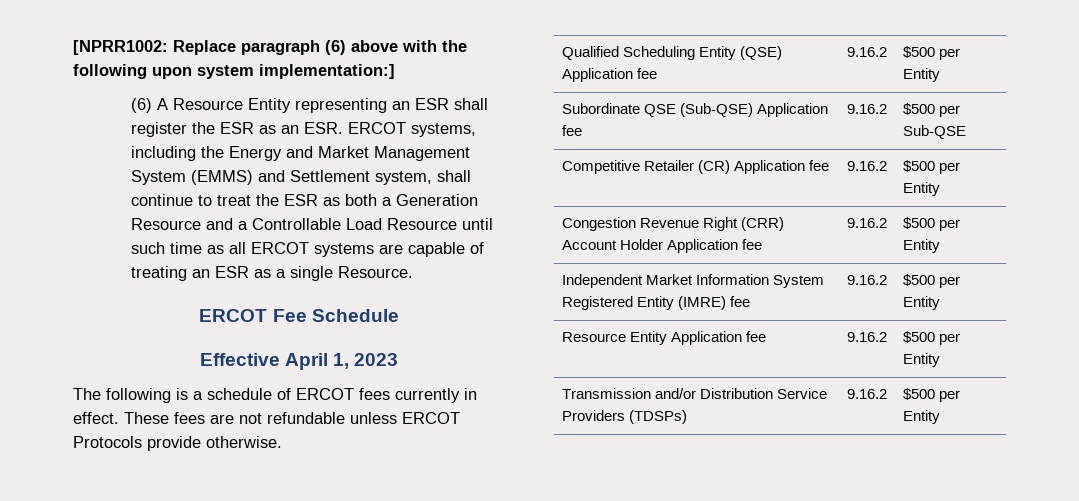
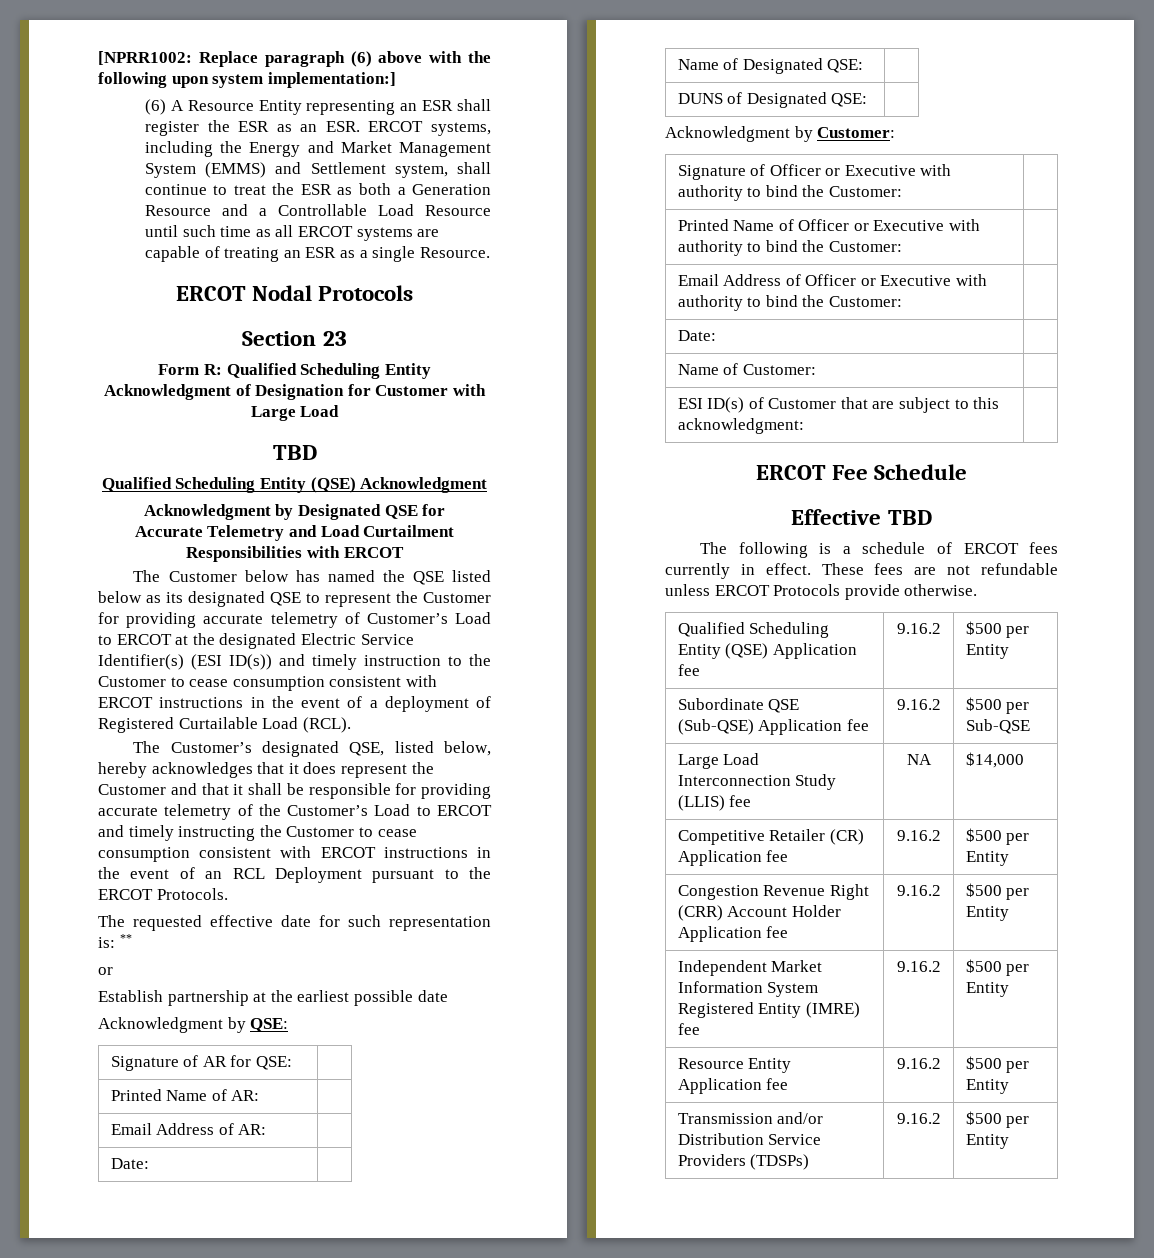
+ ERCOT Nodal Protocols
+ Section 23
+ Form R: Qualified Scheduling Entity Acknowledgment of Designation for Customer with Large Load
+ TBD
+ Qualified Scheduling Entity (QSE) Acknowledgment
+ Acknowledgment by Designated QSE for
+ Accurate Telemetry and Load Curtailment Responsibilities with ERCOT
+ The Customer below has named the QSE listed below as its designated QSE to represent the Customer for providing accurate telemetry of Customer’s Load to ERCOT at the designated Electric Service Identifier(s) (ESI ID(s)) and timely instruction to the Customer to cease consumption consistent with ERCOT instructions in the event of a deployment of Registered Curtailable Load (RCL).
+ The Customer’s designated QSE, listed below, hereby acknowledges that it does represent the Customer and that it shall be responsible for providing accurate telemetry of the Customer’s Load to ERCOT and timely instructing the Customer to cease consumption consistent with ERCOT instructions in the event of an RCL Deployment pursuant to the ERCOT Protocols.
+ The requested effective date for such representation is: **
+ or
+ Establish partnership at the earliest possible date
+ Acknowledgment by QSE:
+ Signature of AR for QSE: |
+ Printed Name of AR: |
+ Email Address of AR: |
+ Date: |
+ Name of Designated QSE: |
+ DUNS of Designated QSE: |
+ Acknowledgment by Customer:
+ Signature of Officer or Executive with authority to bind the Customer: |
+ Printed Name of Officer or Executive with authority to bind the Customer: |
+ Email Address of Officer or Executive with authority to bind the Customer: |
+ Date: |
+ Name of Customer: |
+ ESI ID(s) of Customer that are subject to this acknowledgment: |
- Effective April 1, 2023
+ Effective TBD
+ Large Load Interconnection Study (LLIS) fee | NA | $14,000

